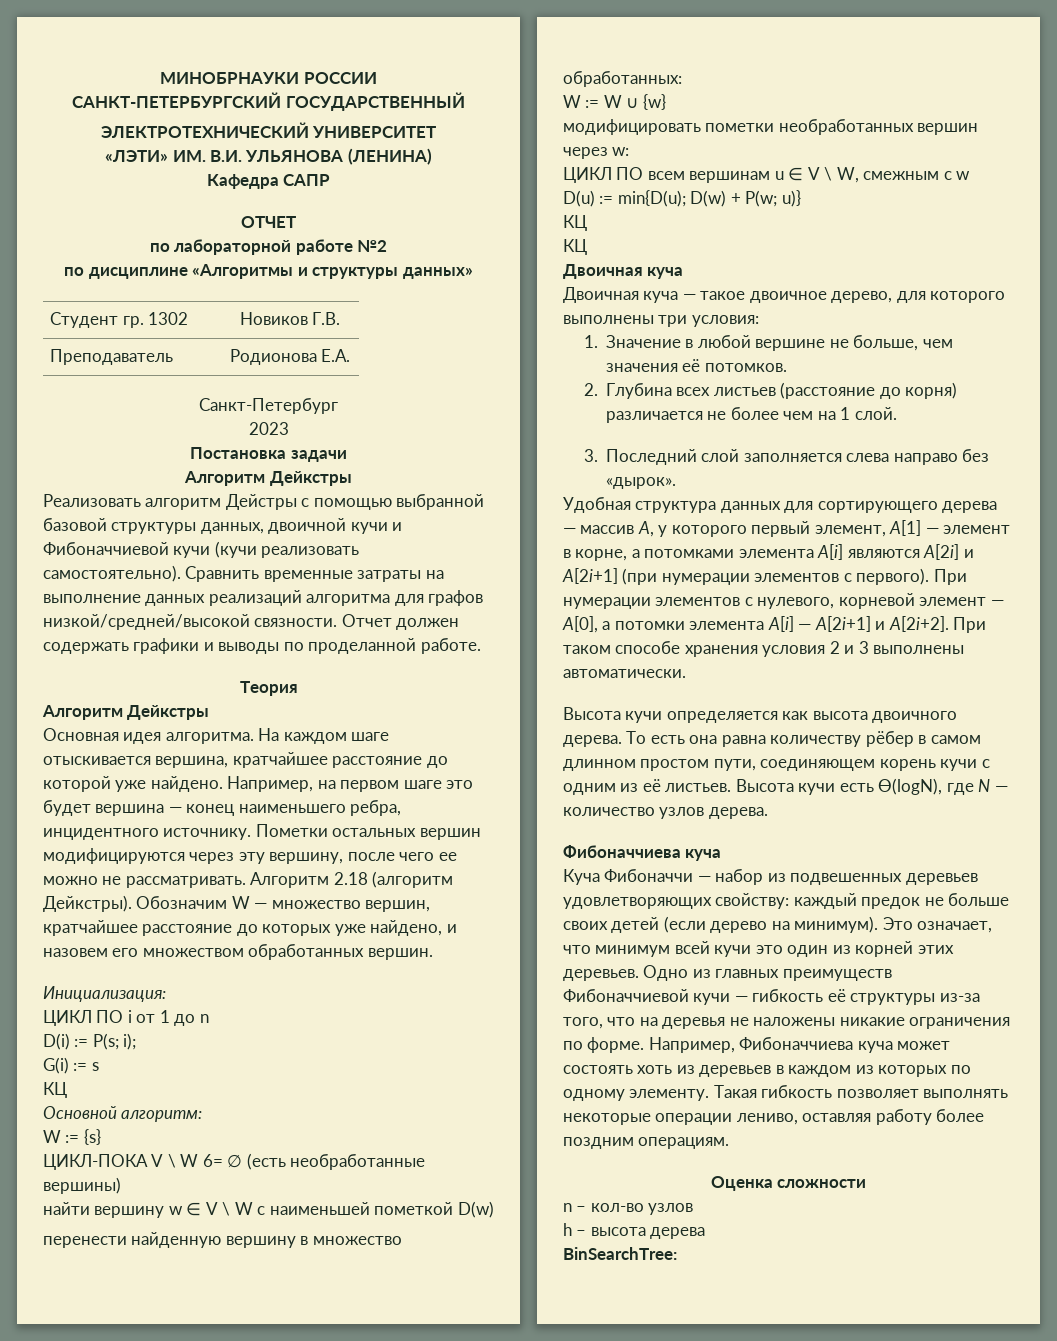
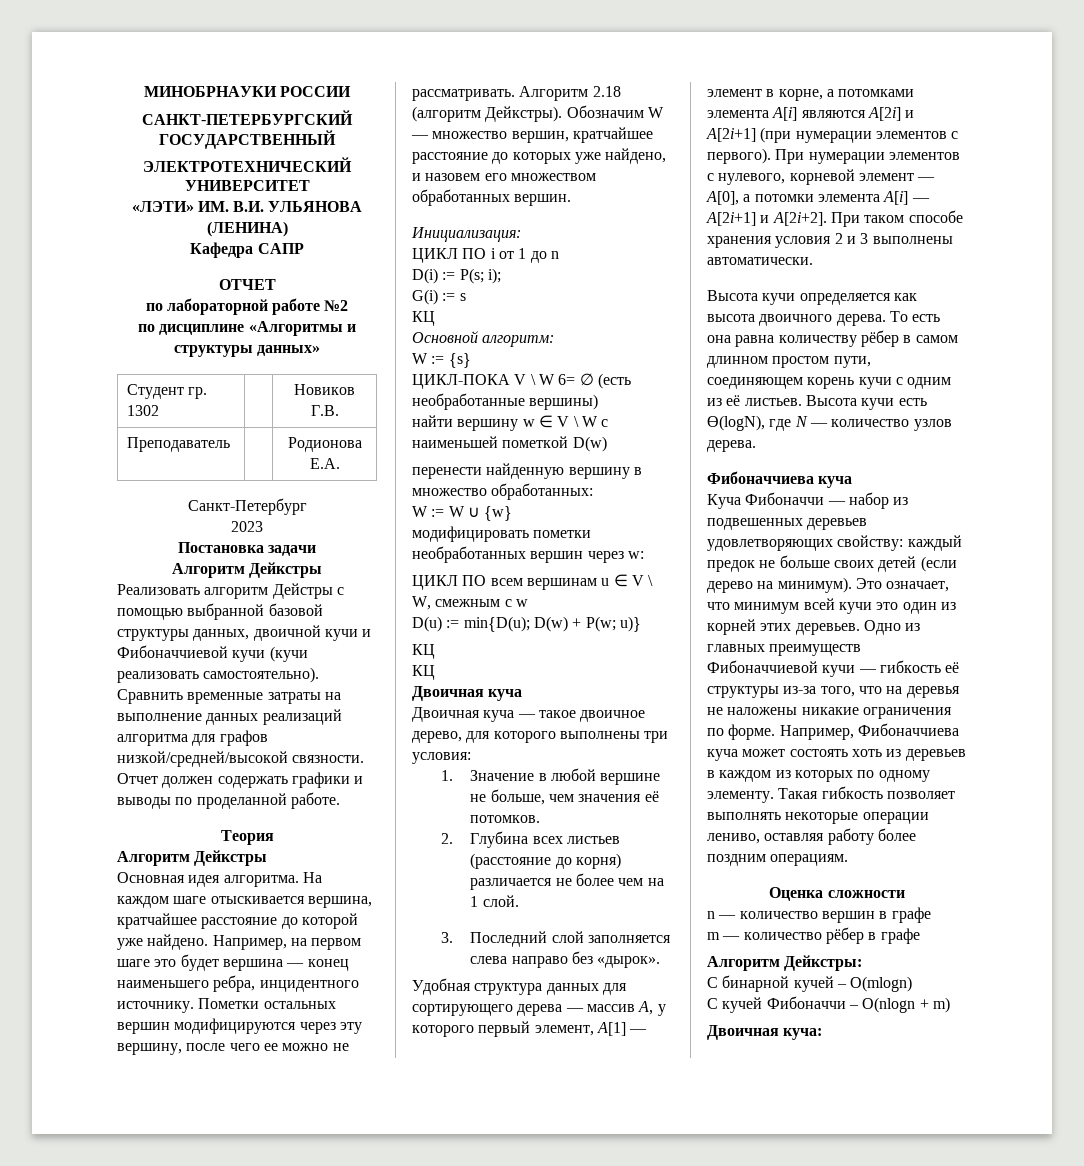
- n – кол-во узлов
- h – высота дерева
- BinSearchTree:
+ n — количество вершин в графе
+ m — количество рёбер в графе
+ Алгоритм Дейкстры:
+ С бинарной кучей – O(mlogn)
+ С кучей Фибоначчи – O(nlogn + m)
+ Двоичная куча:

